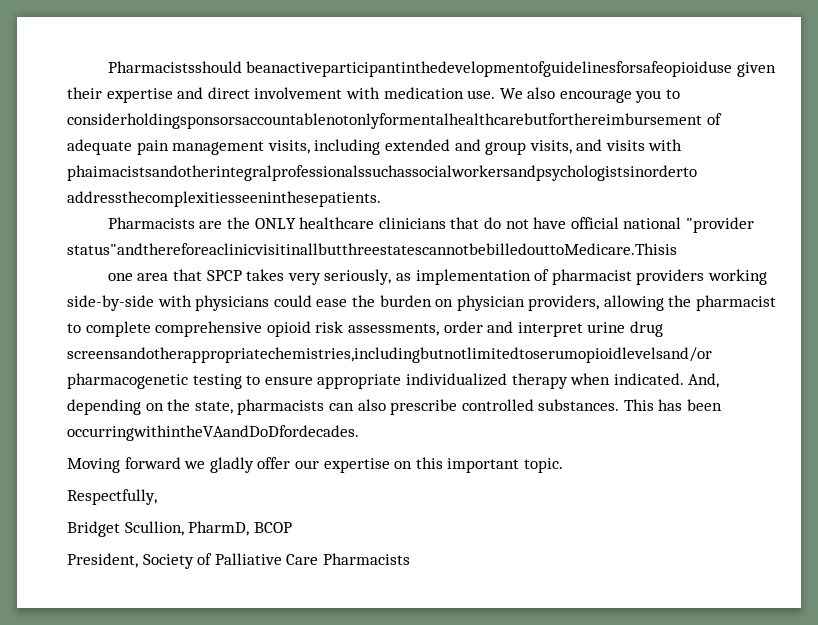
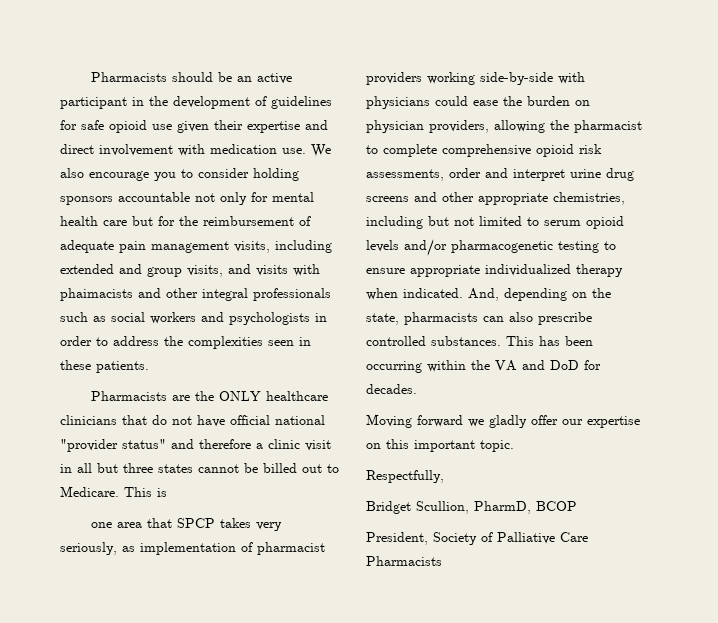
- Pharmacistsshould beanactiveparticipantinthedevelopmentofguidelinesforsafeopioiduse given their expertise and direct involvement with medication use.
+ Pharmacists should be an active participant in the development of guidelines for safe opioid use given their expertise and direct involvement with medication use.
- We also encourage you to considerholdingsponsorsaccountablenotonlyformentalhealthcarebutforthereimbursement of adequate pain management visits, including extended and group visits, and visits with phaimacistsandotherintegralprofessionalssuchassocialworkersandpsychologistsinorderto addressthecomplexitiesseeninthesepatients.
+ We also encourage you to consider holding sponsors accountable not only for mental health care but for the reimbursement of adequate pain management visits, including extended and group visits, and visits with phaimacists and other integral professionals such as social workers and psychologists in order to address the complexities seen in these patients.
- Pharmacists are the ONLY healthcare clinicians that do not have official national "provider status"andthereforeaclinicvisitinallbutthreestatescannotbebilledouttoMedicare.Thisis
+ Pharmacists are the ONLY healthcare clinicians that do not have official national "provider status" and therefore a clinic visit in all but three states cannot be billed out to Medicare. This is
- one area that SPCP takes very seriously, as implementation of pharmacist providers working side-by-side with physicians could ease the burden on physician providers, allowing the pharmacist to complete comprehensive opioid risk assessments, order and interpret urine drug screensandotherappropriatechemistries,includingbutnotlimitedtoserumopioidlevelsand/or pharmacogenetic testing to ensure appropriate individualized therapy when indicated.
+ one area that SPCP takes very seriously, as implementation of pharmacist providers working side-by-side with physicians could ease the burden on physician providers, allowing the pharmacist to complete comprehensive opioid risk assessments, order and interpret urine drug screens and other appropriate chemistries, including but not limited to serum opioid levels and/or pharmacogenetic testing to ensure appropriate individualized therapy when indicated.
- This has been occurringwithintheVAandDoDfordecades.
+ This has been occurring within the VA and DoD for decades.

